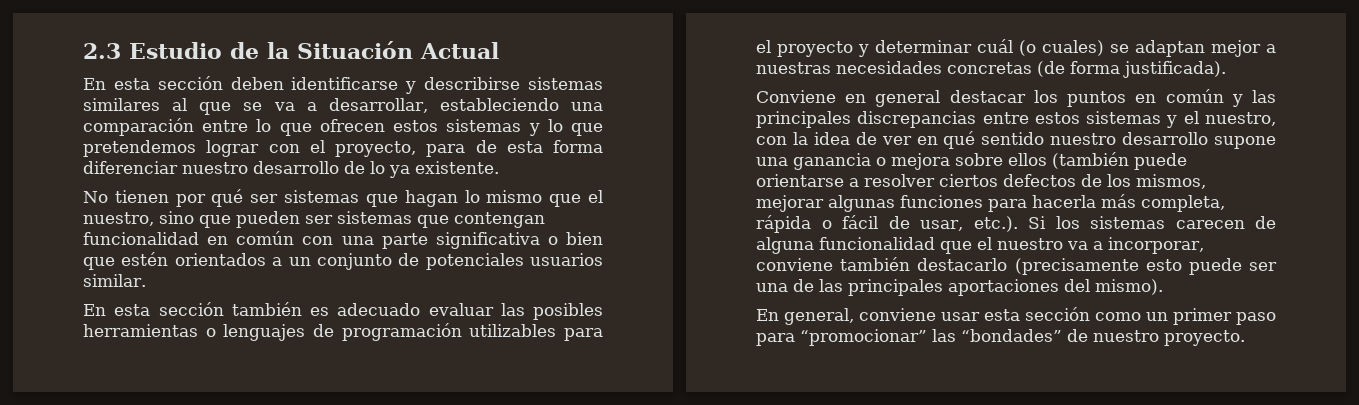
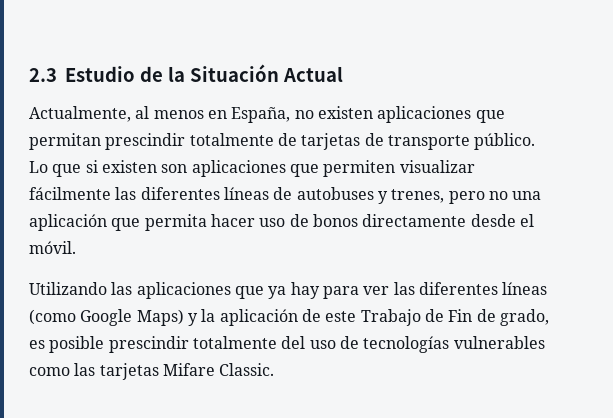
- En esta sección deben identificarse y describirse sistemas similares al que se va a desarrollar, estableciendo una comparación entre lo que ofrecen estos sistemas y lo que pretendemos lograr con el proyecto, para de esta forma diferenciar nuestro desarrollo de lo ya existente.
- No tienen por qué ser sistemas que hagan lo mismo que el nuestro, sino que pueden ser sistemas que contengan funcionalidad en común con una parte significativa o bien que estén orientados a un conjunto de potenciales usuarios similar.
- En esta sección también es adecuado evaluar las posibles herramientas o lenguajes de programación utilizables para el proyecto y determinar cuál (o cuales) se adaptan mejor a nuestras necesidades concretas (de forma justificada).
- Conviene en general destacar los puntos en común y las principales discrepancias entre estos sistemas y el nuestro, con la idea de ver en qué sentido nuestro desarrollo supone una ganancia o mejora sobre ellos (también puede orientarse a resolver ciertos defectos de los mismos, mejorar algunas funciones para hacerla más completa, rápida o fácil de usar, etc.). Si los sistemas carecen de alguna funcionalidad que el nuestro va a incorporar, conviene también destacarlo (precisamente esto puede ser una de las principales aportaciones del mismo).
- En general, conviene usar esta sección como un primer paso para “promocionar” las “bondades” de nuestro proyecto.
+ Actualmente, al menos en España, no existen aplicaciones que permitan prescindir totalmente de tarjetas de transporte público. Lo que si existen son aplicaciones que permiten visualizar fácilmente las diferentes líneas de autobuses y trenes, pero no una aplicación que permita hacer uso de bonos directamente desde el móvil.
+ Utilizando las aplicaciones que ya hay para ver las diferentes líneas (como Google Maps) y la aplicación de este Trabajo de Fin de grado, es posible prescindir totalmente del uso de tecnologías vulnerables como las tarjetas Mifare Classic.

